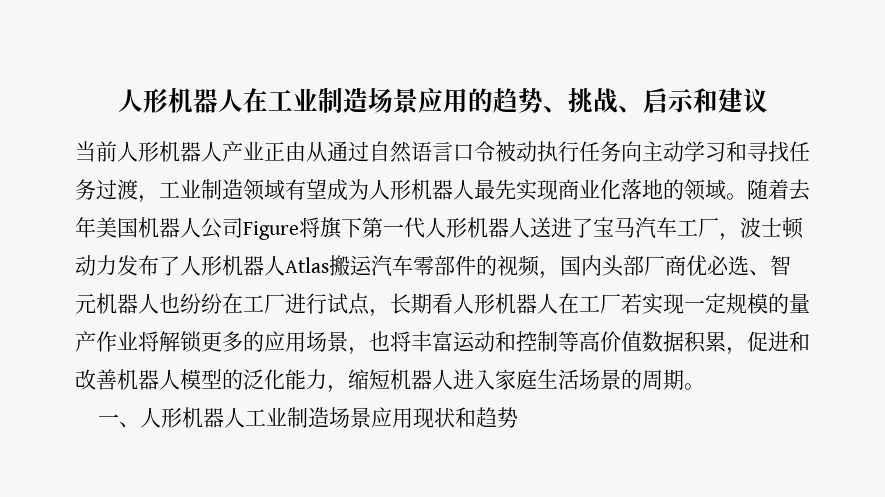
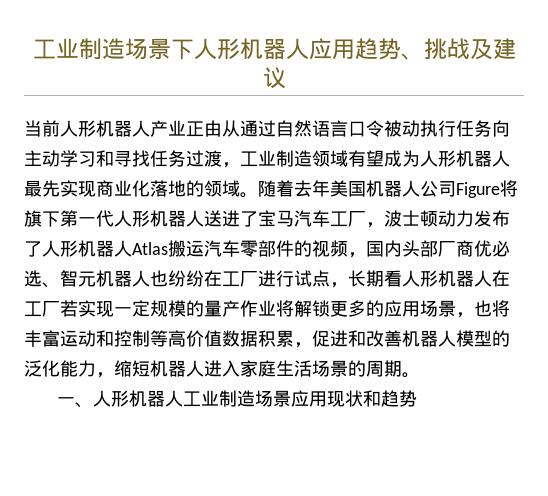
- 人形机器人在工业制造场景应用的趋势、挑战、启示和建议
+ 工业制造场景下人形机器人应用趋势、挑战及建议

